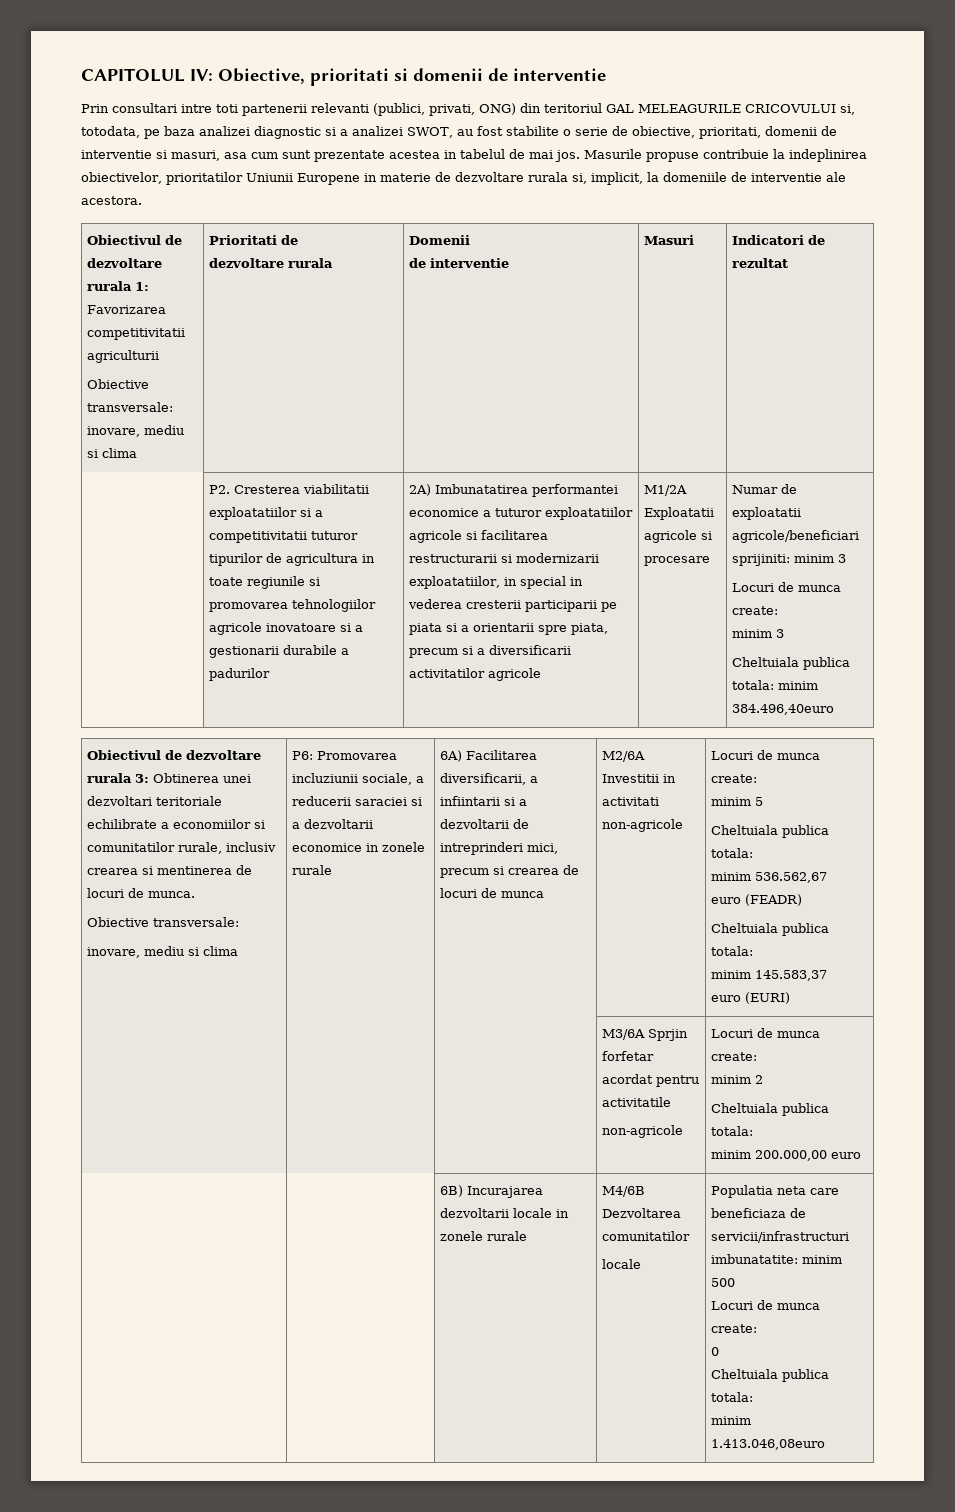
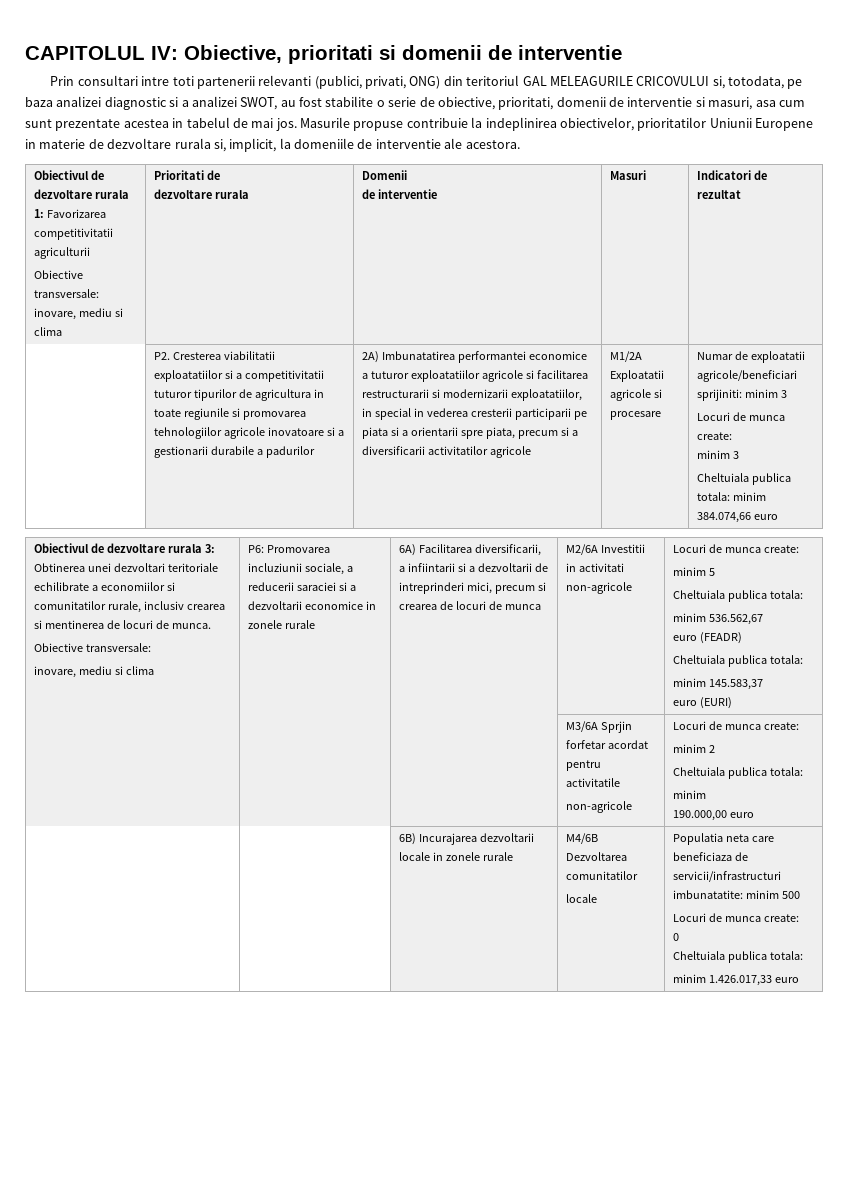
- Cheltuiala publica totala: minim 384.496,40euro
+ Cheltuiala publica totala: minim 384.074,66 euro
  | | | M3/6A Sprjin forfetar acordat pentru activitatile
  non-agricole | Locuri de munca create:
  minim 2
  Cheltuiala publica totala:
- minim 200.000,00 euro
+ minim
+ 190.000,00 euro
  | | 6B) Incurajarea dezvoltarii locale in zonele rurale | M4/6B Dezvoltarea comunitatilor
  locale | Populatia neta care beneficiaza de servicii/infrastructuri imbunatatite: minim 500
  Locuri de munca create:
  0
  Cheltuiala publica totala:
- minim 1.413.046,08euro
+ minim 1.426.017,33 euro

